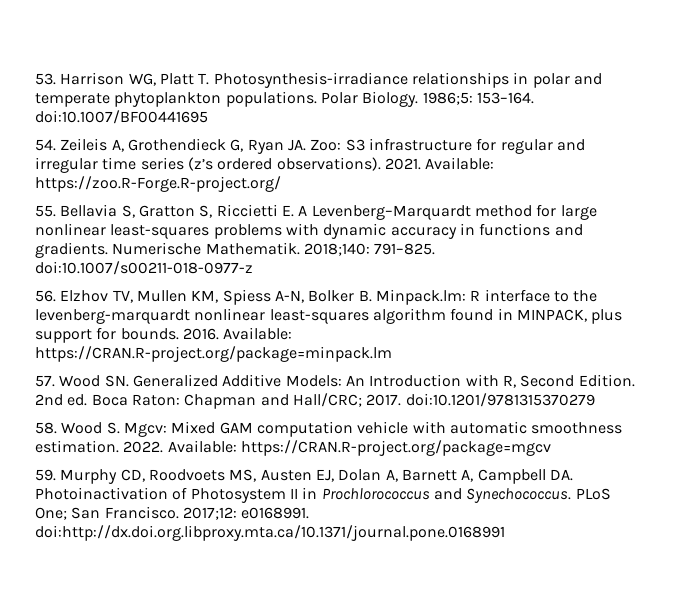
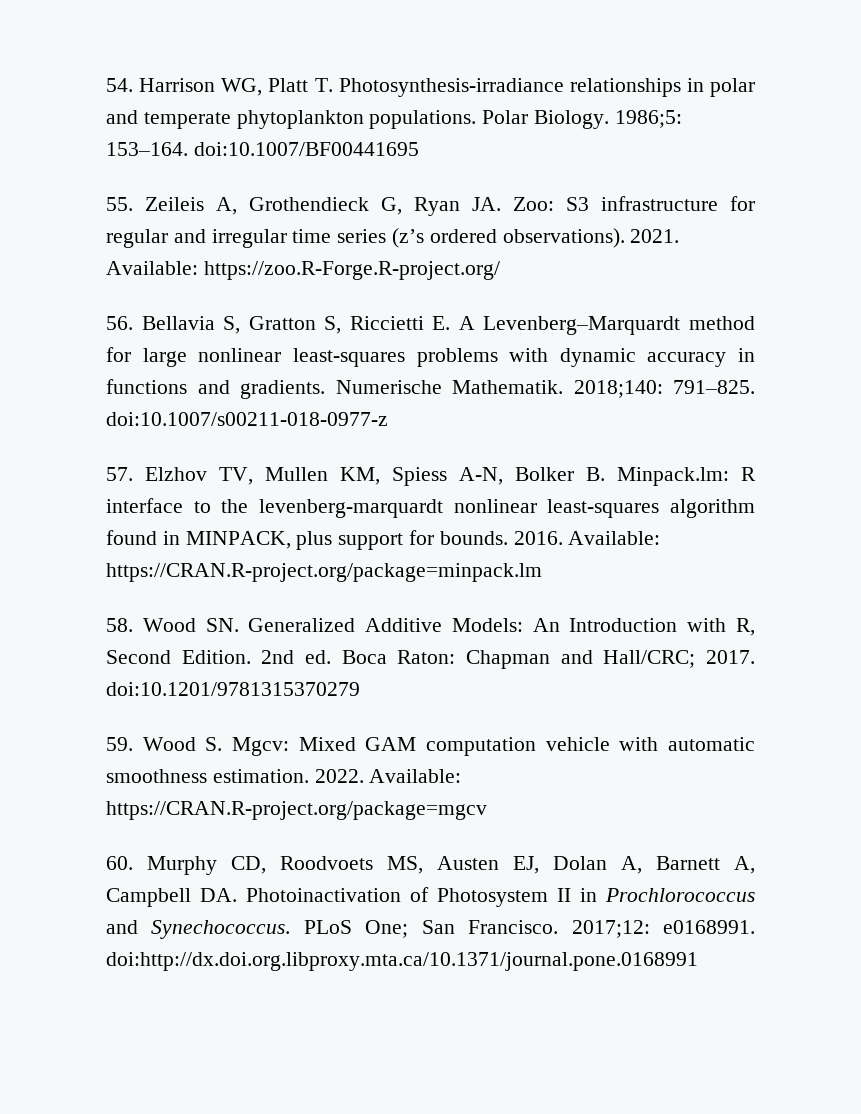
- 53. Harrison WG, Platt T. Photosynthesis-irradiance relationships in polar and temperate phytoplankton populations.
+ 54. Harrison WG, Platt T. Photosynthesis-irradiance relationships in polar and temperate phytoplankton populations.
- 54. Zeileis A, Grothendieck G, Ryan JA. Zoo: S3 infrastructure for regular and irregular time series (z’s ordered observations).
+ 55. Zeileis A, Grothendieck G, Ryan JA. Zoo: S3 infrastructure for regular and irregular time series (z’s ordered observations).
- 55. Bellavia S, Gratton S, Riccietti E. A Levenberg–Marquardt method for large nonlinear least-squares problems with dynamic accuracy in functions and gradients.
+ 56. Bellavia S, Gratton S, Riccietti E. A Levenberg–Marquardt method for large nonlinear least-squares problems with dynamic accuracy in functions and gradients.
- 56. Elzhov TV, Mullen KM, Spiess A-N, Bolker B. Minpack.lm: R interface to the levenberg-marquardt nonlinear least-squares algorithm found in MINPACK, plus support for bounds.
+ 57. Elzhov TV, Mullen KM, Spiess A-N, Bolker B. Minpack.lm: R interface to the levenberg-marquardt nonlinear least-squares algorithm found in MINPACK, plus support for bounds.
- 57. Wood SN. Generalized Additive Models: An Introduction with R, Second Edition.
+ 58. Wood SN. Generalized Additive Models: An Introduction with R, Second Edition.
- 58. Wood S. Mgcv: Mixed GAM computation vehicle with automatic smoothness estimation.
+ 59. Wood S. Mgcv: Mixed GAM computation vehicle with automatic smoothness estimation.
- 59. Murphy CD, Roodvoets MS, Austen EJ, Dolan A, Barnett A, Campbell DA. Photoinactivation of Photosystem II in Prochlorococcus and Synechococcus.
+ 60. Murphy CD, Roodvoets MS, Austen EJ, Dolan A, Barnett A, Campbell DA. Photoinactivation of Photosystem II in Prochlorococcus and Synechococcus.

